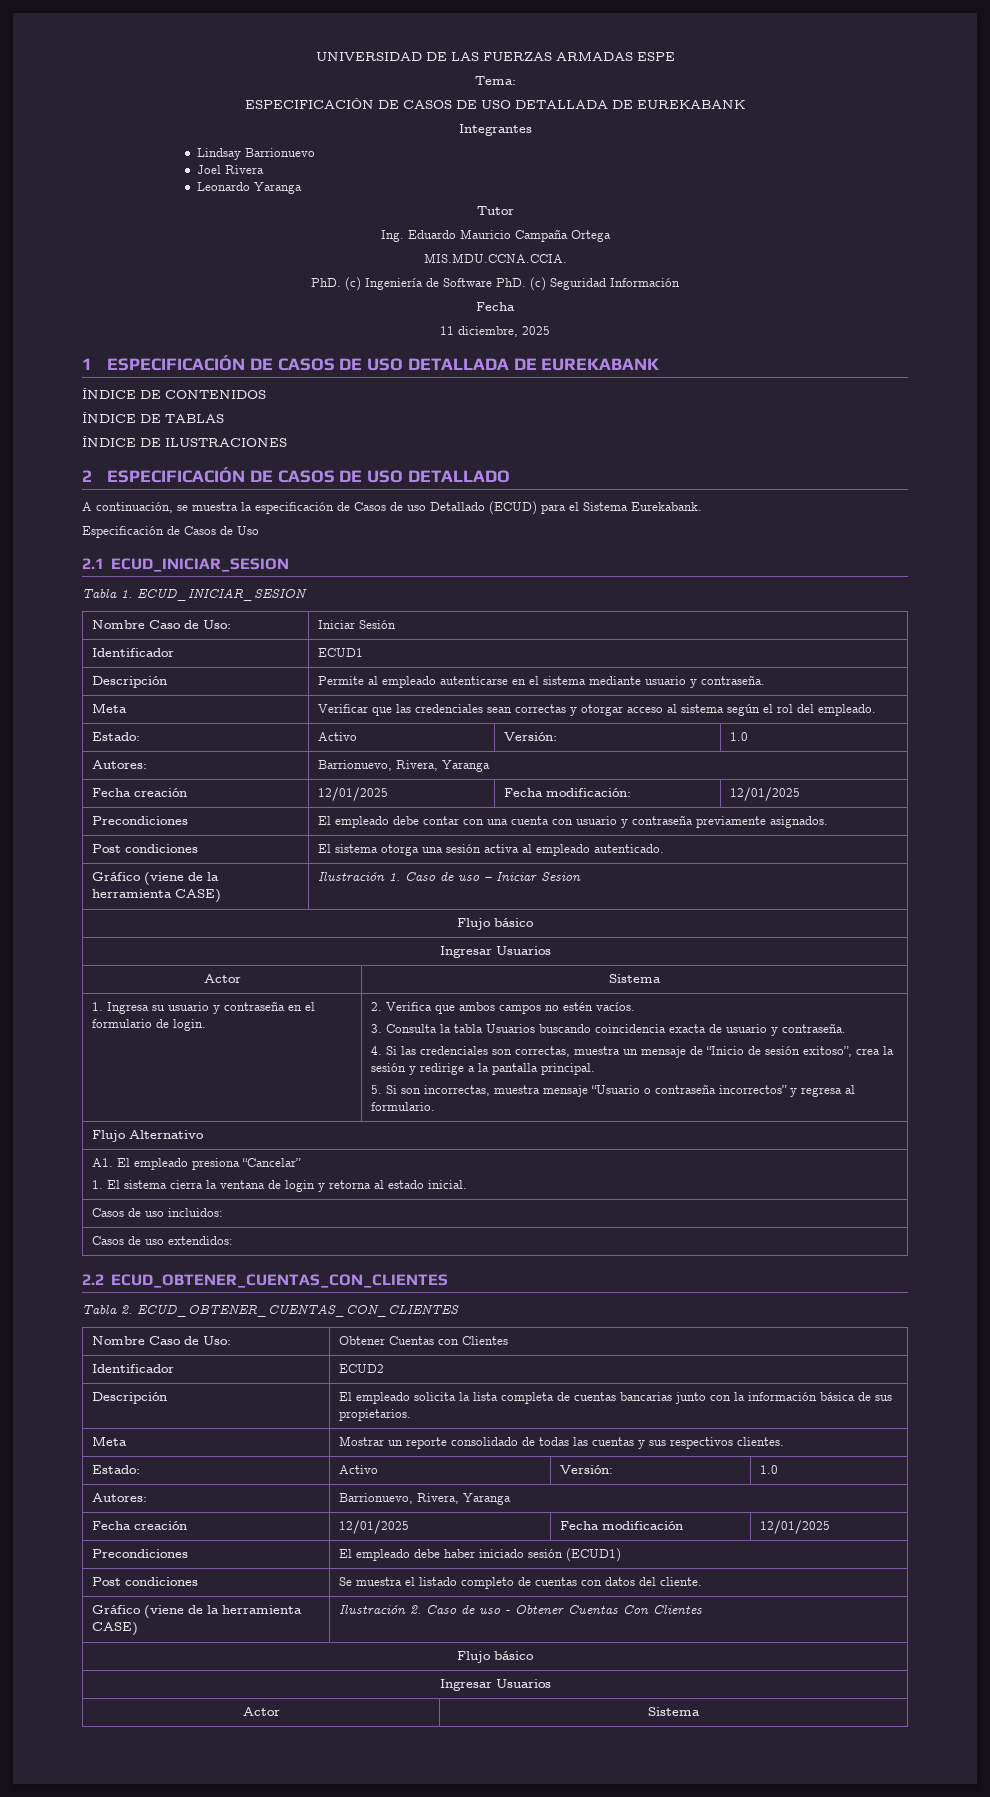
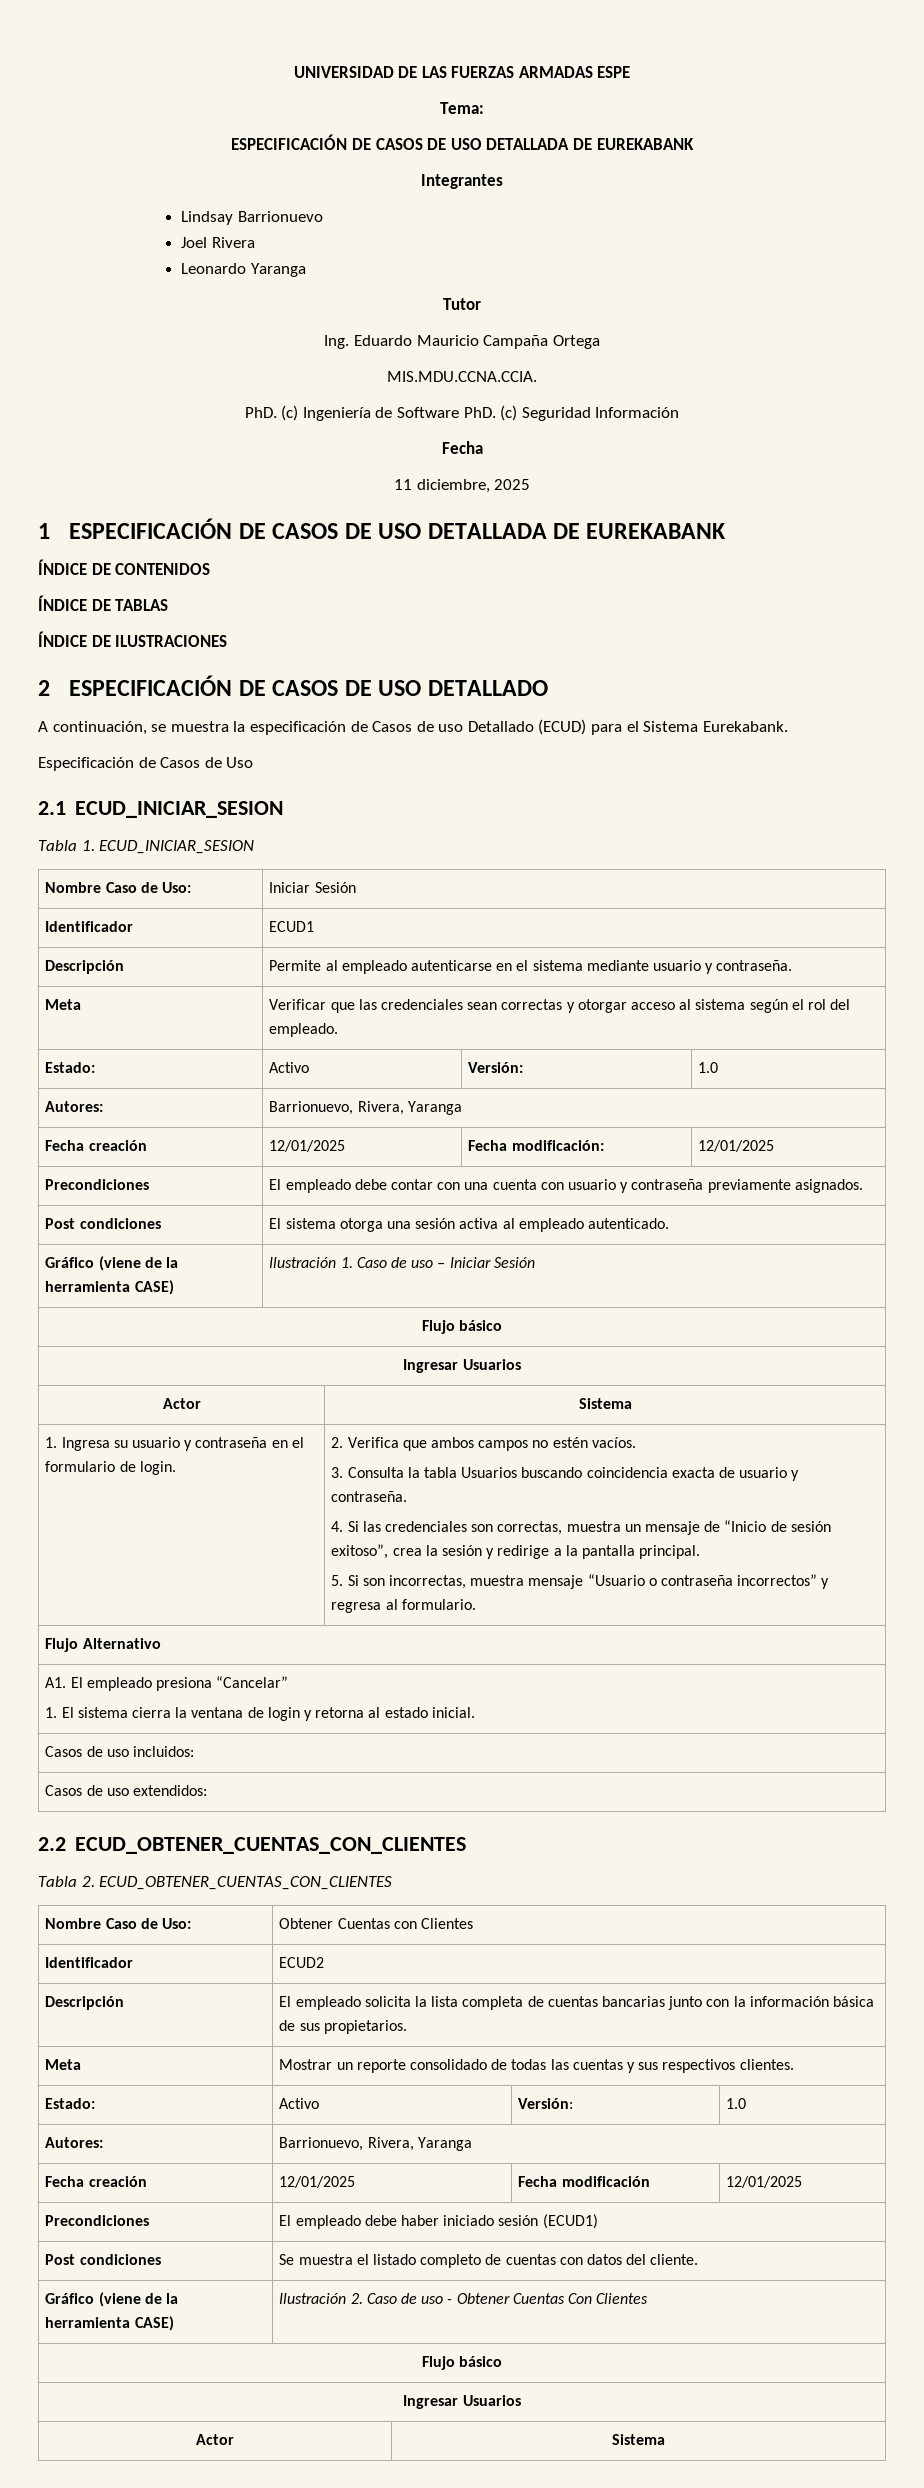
- Gráfico (viene de la herramienta CASE) | Ilustración 1. Caso de uso – Iniciar Sesion
+ Gráfico (viene de la herramienta CASE) | Ilustración 1. Caso de uso – Iniciar Sesión

